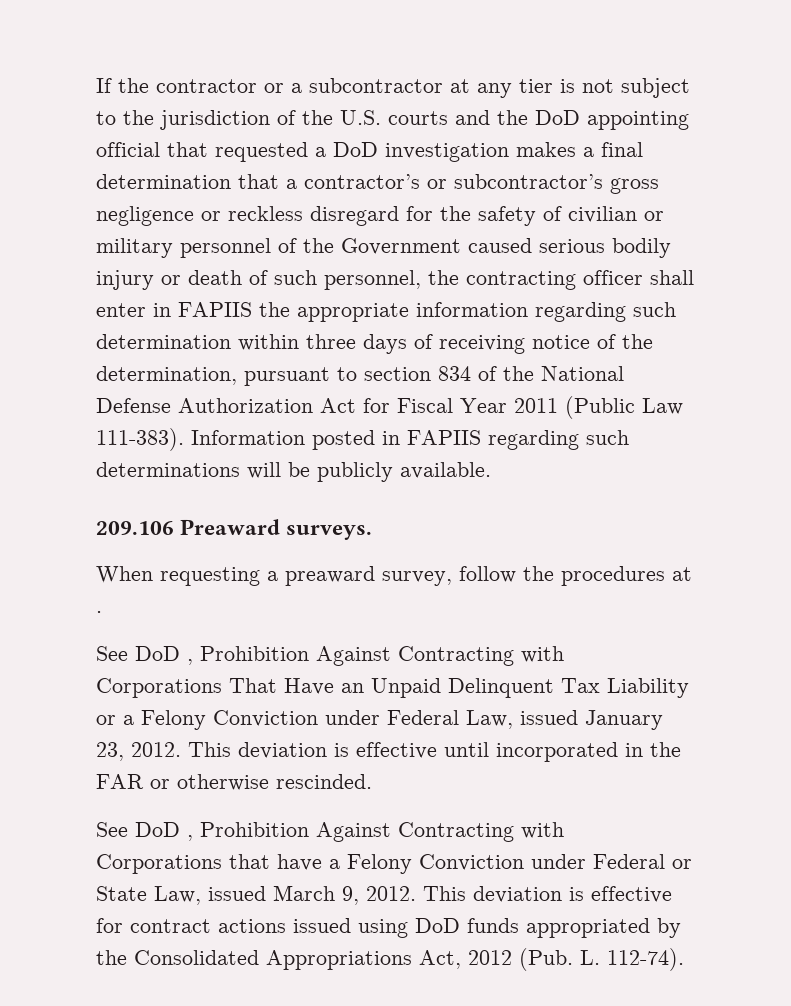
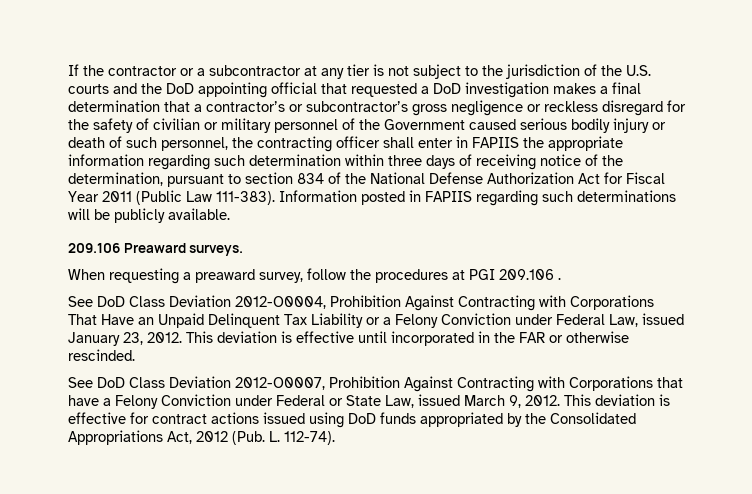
- When requesting a preaward survey, follow the procedures at .
+ When requesting a preaward survey, follow the procedures at PGI 209.106 .
- See DoD , Prohibition Against Contracting with Corporations That Have an Unpaid Delinquent Tax Liability or a Felony Conviction under Federal Law, issued January 23, 2012.
+ See DoD Class Deviation 2012-O0004, Prohibition Against Contracting with Corporations That Have an Unpaid Delinquent Tax Liability or a Felony Conviction under Federal Law, issued January 23, 2012.
- See DoD , Prohibition Against Contracting with Corporations that have a Felony Conviction under Federal or State Law, issued March 9, 2012.
+ See DoD Class Deviation 2012-O0007, Prohibition Against Contracting with Corporations that have a Felony Conviction under Federal or State Law, issued March 9, 2012.

